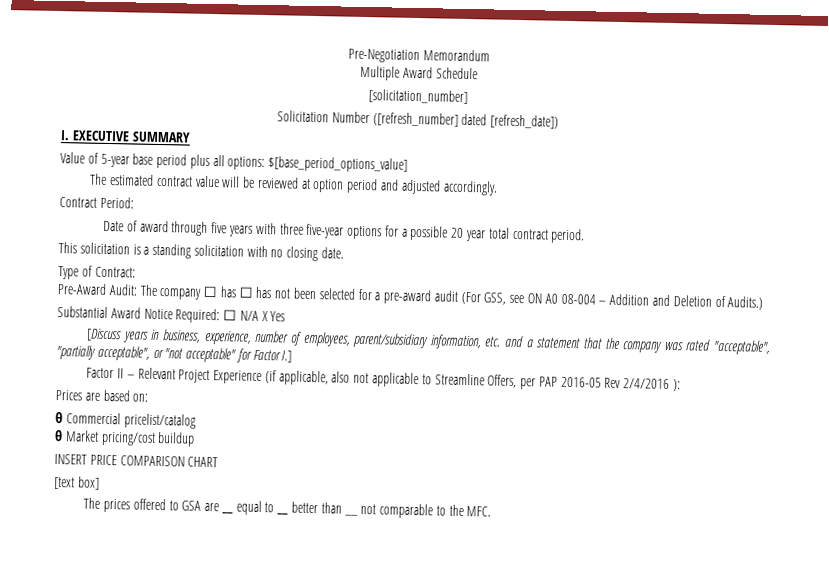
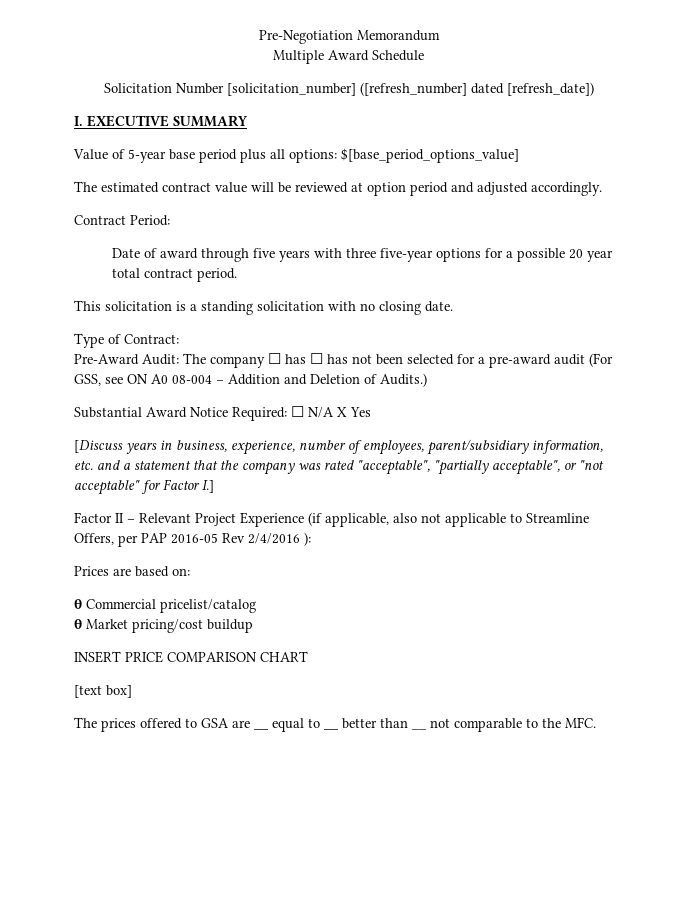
- [solicitation_number]
- Solicitation Number ([refresh_number] dated [refresh_date])
+ Solicitation Number [solicitation_number] ([refresh_number] dated [refresh_date])

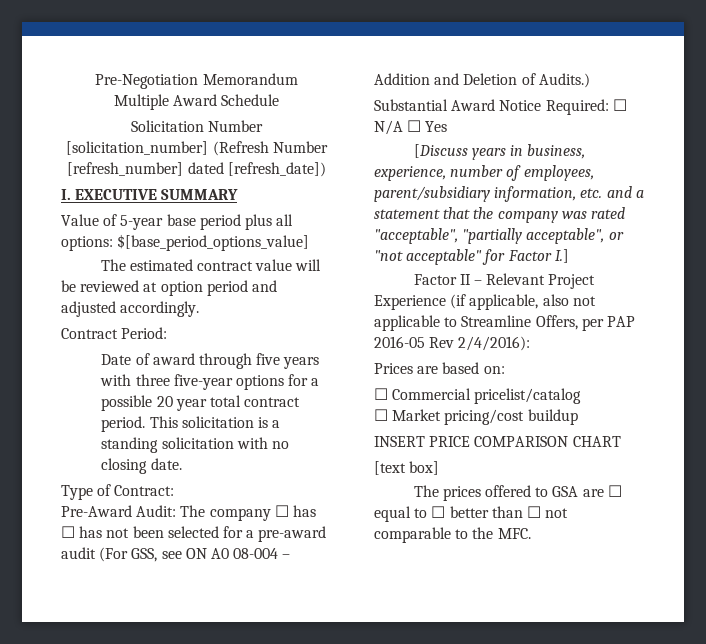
- Solicitation Number [solicitation_number] ([refresh_number] dated [refresh_date])
+ Solicitation Number [solicitation_number] (Refresh Number [refresh_number] dated [refresh_date])
- Date of award through five years with three five-year options for a possible 20 year total contract period.
- This solicitation is a standing solicitation with no closing date.
+ Date of award through five years with three five-year options for a possible 20 year total contract period. This solicitation is a standing solicitation with no closing date.
- Substantial Award Notice Required: ☐ N/A X Yes
+ Substantial Award Notice Required: ☐ N/A ☐ Yes
- Factor II – Relevant Project Experience (if applicable, also not applicable to Streamline Offers, per PAP 2016-05 Rev 2/4/2016 ):
+ Factor II – Relevant Project Experience (if applicable, also not applicable to Streamline Offers, per PAP 2016-05 Rev 2/4/2016):
- θ Commercial pricelist/catalog
+ ☐ Commercial pricelist/catalog
- θ Market pricing/cost buildup
+ ☐ Market pricing/cost buildup
- The prices offered to GSA are __ equal to __ better than __ not comparable to the MFC.
+ The prices offered to GSA are ☐ equal to ☐ better than ☐ not comparable to the MFC.

